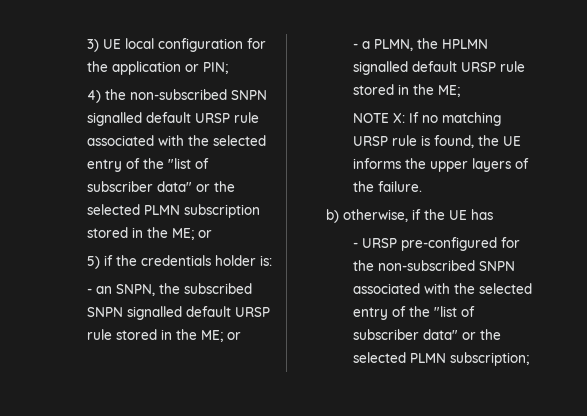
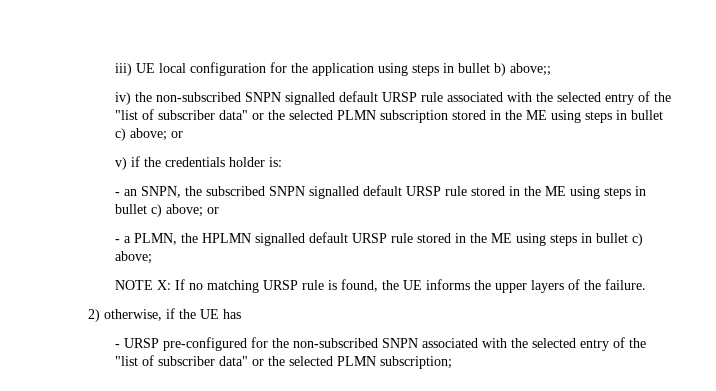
- 3) UE local configuration for the application or PIN;
- 4) the non-subscribed SNPN signalled default URSP rule associated with the selected entry of the "list of subscriber data" or the selected PLMN subscription stored in the ME; or
- 5) if the credentials holder is:
+ iii) UE local configuration for the application using steps in bullet b) above;;
+ iv) the non-subscribed SNPN signalled default URSP rule associated with the selected entry of the "list of subscriber data" or the selected PLMN subscription stored in the ME using steps in bullet c) above; or
+ v) if the credentials holder is:
- - an SNPN, the subscribed SNPN signalled default URSP rule stored in the ME; or
+ - an SNPN, the subscribed SNPN signalled default URSP rule stored in the ME using steps in bullet c) above; or
- - a PLMN, the HPLMN signalled default URSP rule stored in the ME;
+ - a PLMN, the HPLMN signalled default URSP rule stored in the ME using steps in bullet c) above;
- b) otherwise, if the UE has
+ 2) otherwise, if the UE has

